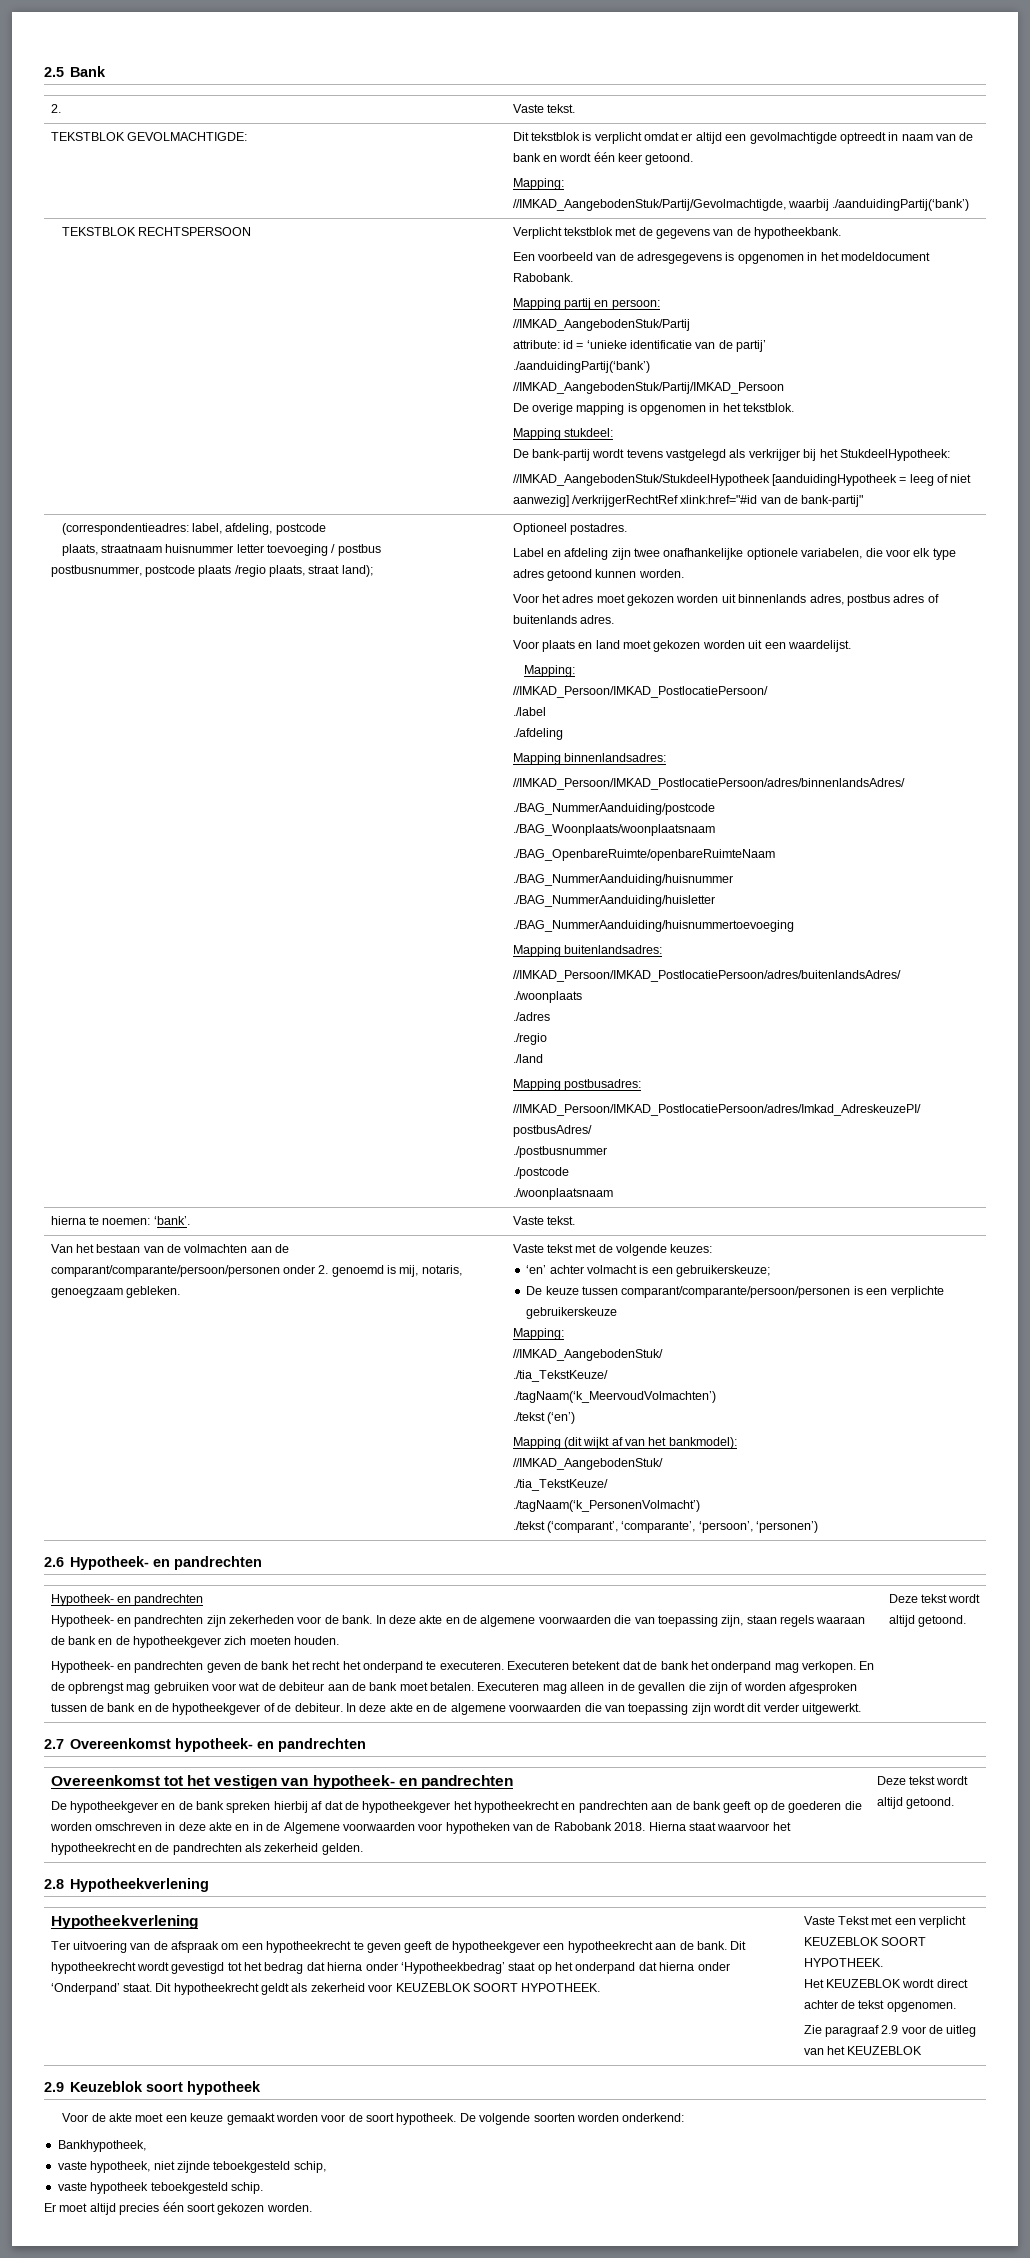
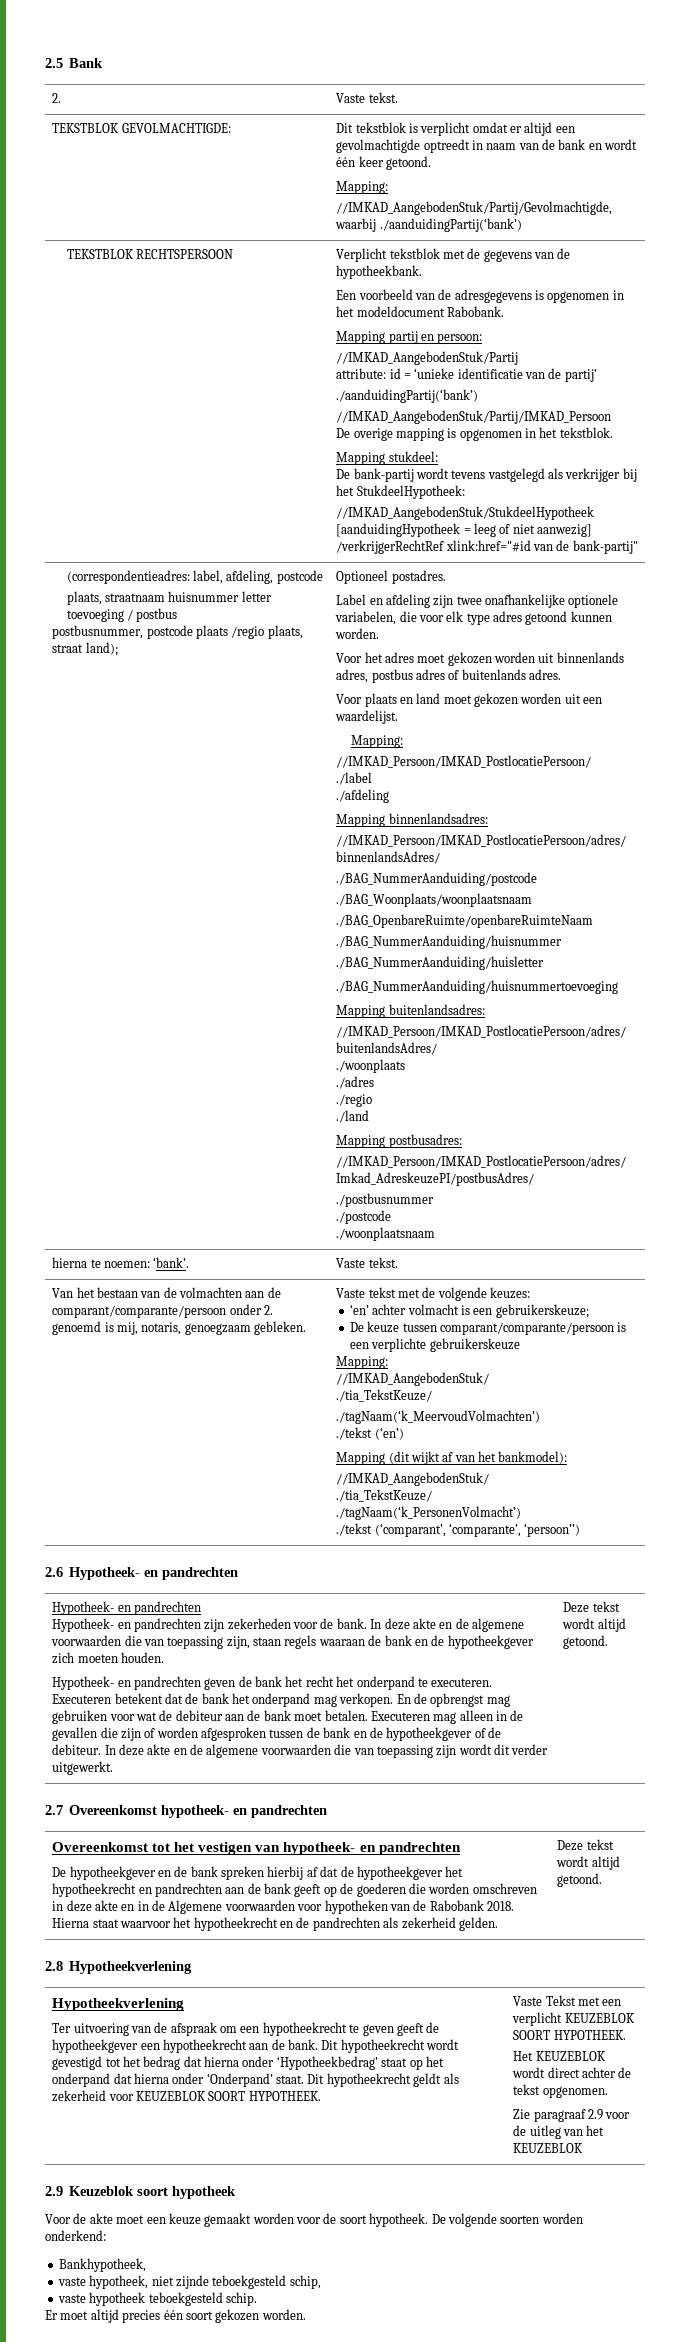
- Van het bestaan van de volmachten aan de comparant/comparante/persoon/personen onder 2. genoemd is mij, notaris, genoegzaam gebleken.
+ Van het bestaan van de volmachten aan de comparant/comparante/persoon onder 2. genoemd is mij, notaris, genoegzaam gebleken.
- De keuze tussen comparant/comparante/persoon/personen is een verplichte gebruikerskeuze
+ De keuze tussen comparant/comparante/persoon is een verplichte gebruikerskeuze
- ./tekst (‘comparant’, ‘comparante’, ‘persoon’, ‘personen’)
+ ./tekst (‘comparant’, ‘comparante’, ‘persoon’’)

